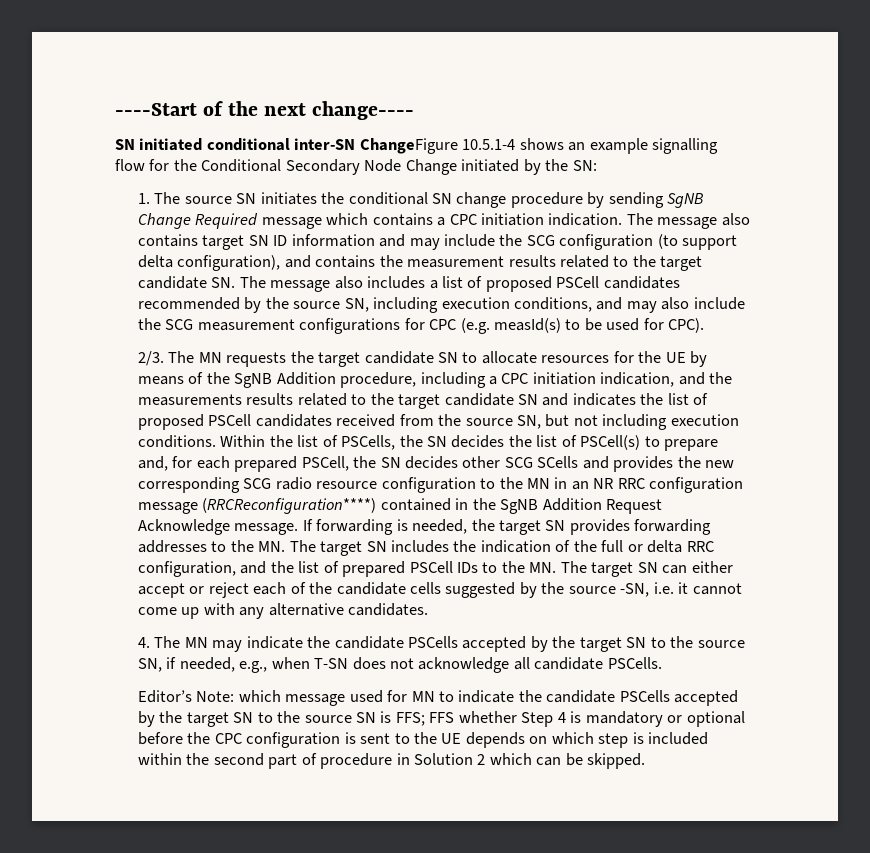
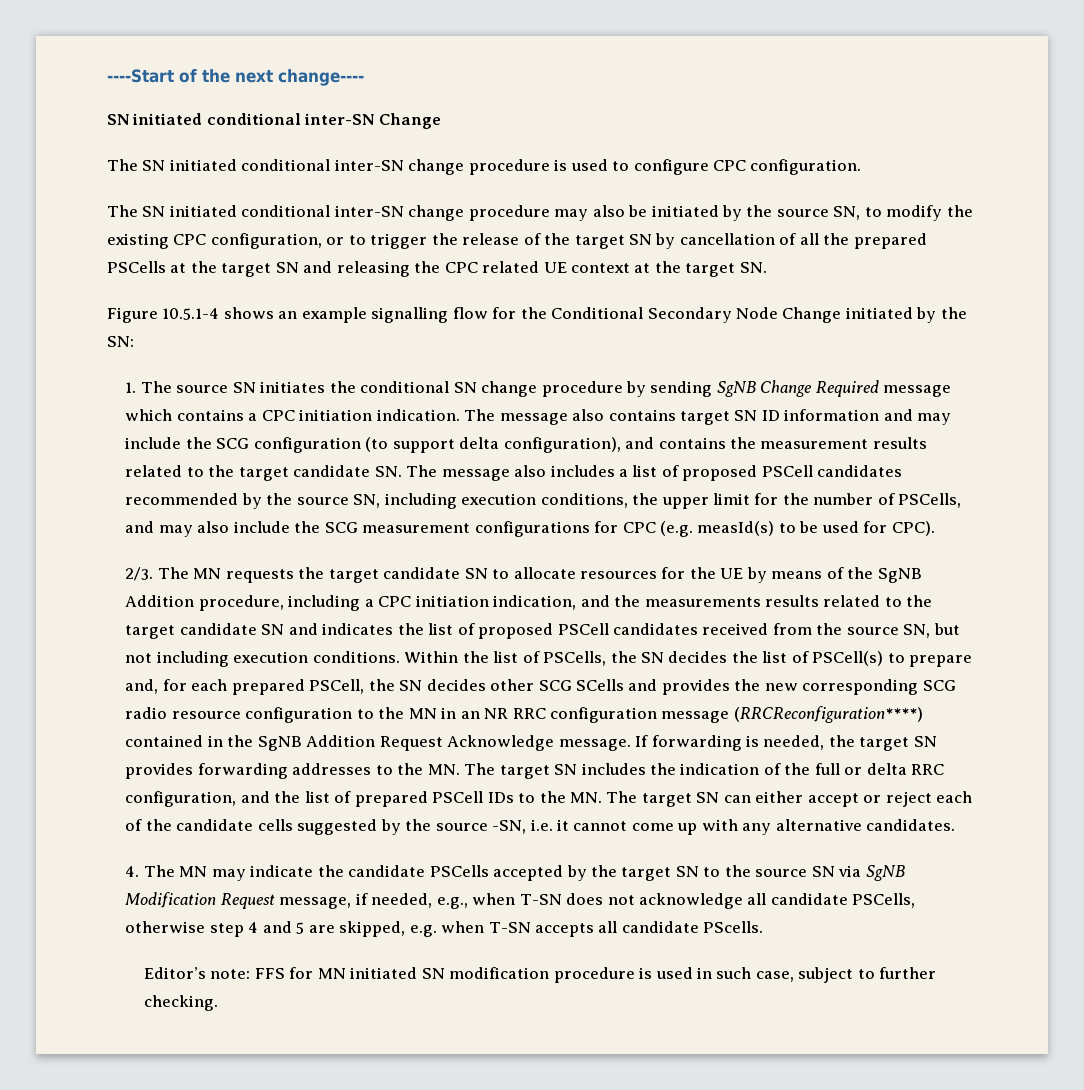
- SN initiated conditional inter-SN ChangeFigure 10.5.1-4 shows an example signalling flow for the Conditional Secondary Node Change initiated by the SN:
+ SN initiated conditional inter-SN Change
+ The SN initiated conditional inter-SN change procedure is used to configure CPC configuration.
+ The SN initiated conditional inter-SN change procedure may also be initiated by the source SN, to modify the existing CPC configuration, or to trigger the release of the target SN by cancellation of all the prepared PSCells at the target SN and releasing the CPC related UE context at the target SN.
+ Figure 10.5.1-4 shows an example signalling flow for the Conditional Secondary Node Change initiated by the SN:
- The message also contains target SN ID information and may include the SCG configuration (to support delta configuration), and contains the measurement results related to the target candidate SN. The message also includes a list of proposed PSCell candidates recommended by the source SN, including execution conditions, and may also include the SCG measurement configurations for CPC (e.g. measId(s) to be used for CPC).
+ The message also contains target SN ID information and may include the SCG configuration (to support delta configuration), and contains the measurement results related to the target candidate SN. The message also includes a list of proposed PSCell candidates recommended by the source SN, including execution conditions, the upper limit for the number of PSCells, and may also include the SCG measurement configurations for CPC (e.g. measId(s) to be used for CPC).
- 4. The MN may indicate the candidate PSCells accepted by the target SN to the source SN, if needed, e.g., when T-SN does not acknowledge all candidate PSCells.
- Editor’s Note: which message used for MN to indicate the candidate PSCells accepted by the target SN to the source SN is FFS; FFS whether Step 4 is mandatory or optional before the CPC configuration is sent to the UE depends on which step is included within the second part of procedure in Solution 2 which can be skipped.
+ 4. The MN may indicate the candidate PSCells accepted by the target SN to the source SN via SgNB Modification Request message, if needed, e.g., when T-SN does not acknowledge all candidate PSCells, otherwise step 4 and 5 are skipped, e.g. when T-SN accepts all candidate PScells.
+ Editor’s note: FFS for MN initiated SN modification procedure is used in such case, subject to further checking.

